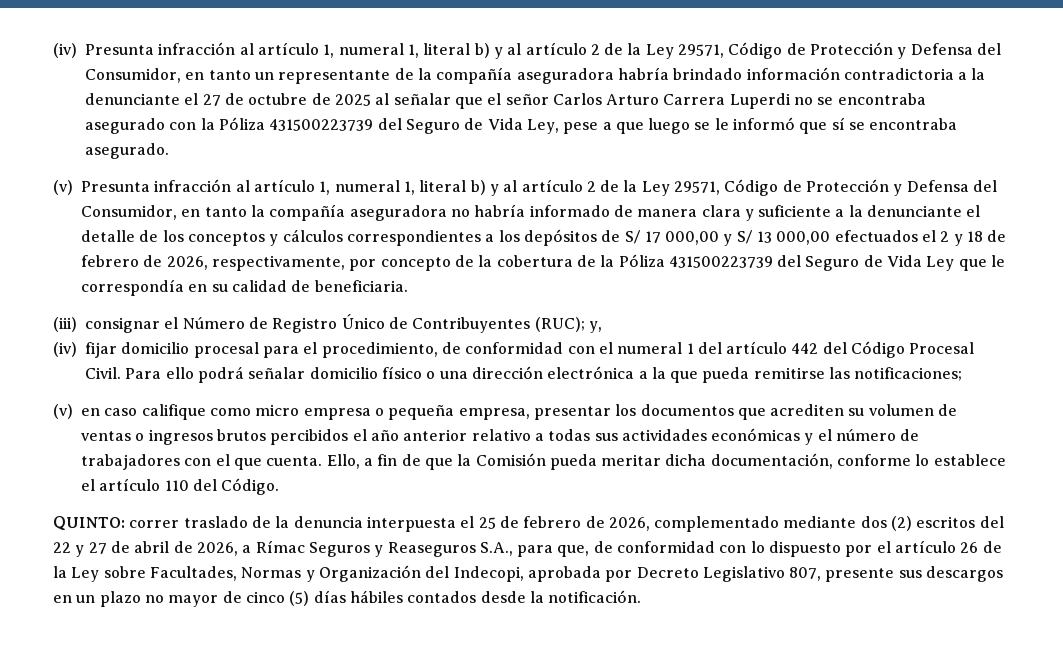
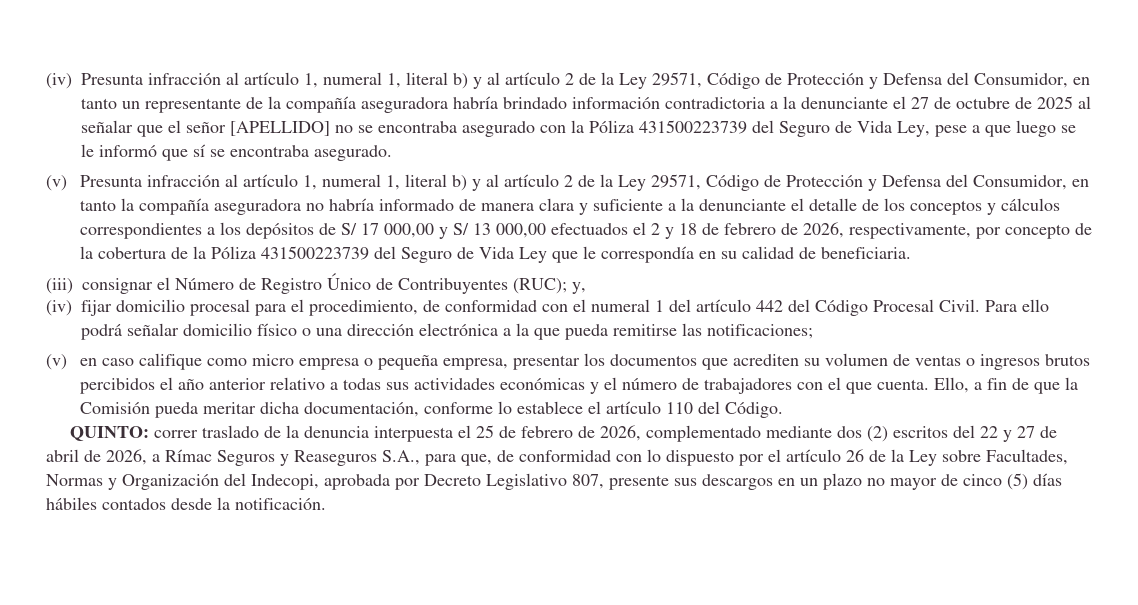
- (iv) Presunta infracción al artículo 1, numeral 1, literal b) y al artículo 2 de la Ley 29571, Código de Protección y Defensa del Consumidor, en tanto un representante de la compañía aseguradora habría brindado información contradictoria a la denunciante el 27 de octubre de 2025 al señalar que el señor Carlos Arturo Carrera Luperdi no se encontraba asegurado con la Póliza 431500223739 del Seguro de Vida Ley, pese a que luego se le informó que sí se encontraba asegurado.
+ (iv) Presunta infracción al artículo 1, numeral 1, literal b) y al artículo 2 de la Ley 29571, Código de Protección y Defensa del Consumidor, en tanto un representante de la compañía aseguradora habría brindado información contradictoria a la denunciante el 27 de octubre de 2025 al señalar que el señor [APELLIDO] no se encontraba asegurado con la Póliza 431500223739 del Seguro de Vida Ley, pese a que luego se le informó que sí se encontraba asegurado.

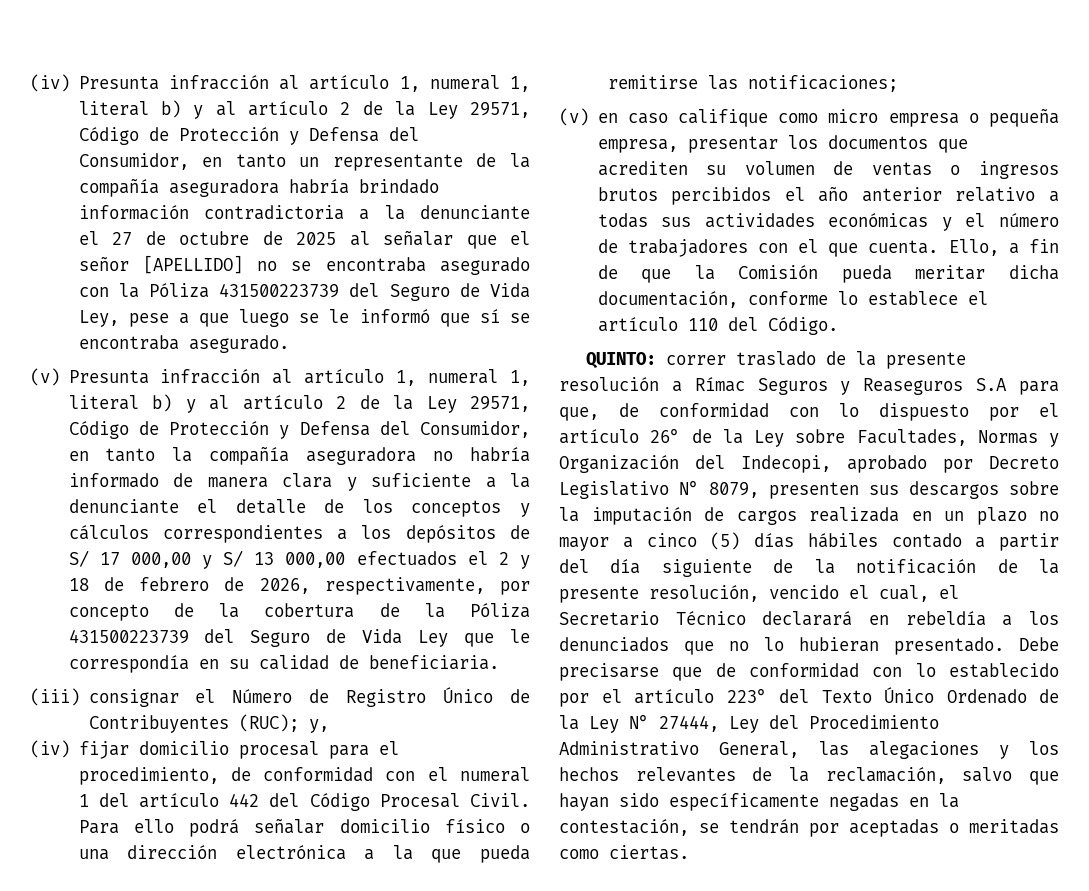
- QUINTO: correr traslado de la denuncia interpuesta el 25 de febrero de 2026, complementado mediante dos (2) escritos del 22 y 27 de abril de 2026, a Rímac Seguros y Reaseguros S.A., para que, de conformidad con lo dispuesto por el artículo 26 de la Ley sobre Facultades, Normas y Organización del Indecopi, aprobada por Decreto Legislativo 807, presente sus descargos en un plazo no mayor de cinco (5) días hábiles contados desde la notificación.
+ QUINTO: correr traslado de la presente resolución a Rímac Seguros y Reaseguros S.A para que, de conformidad con lo dispuesto por el artículo 26° de la Ley sobre Facultades, Normas y Organización del Indecopi, aprobado por Decreto Legislativo N° 8079, presenten sus descargos sobre la imputación de cargos realizada en un plazo no mayor a cinco (5) días hábiles contado a partir del día siguiente de la notificación de la presente resolución, vencido el cual, el Secretario Técnico declarará en rebeldía a los denunciados que no lo hubieran presentado. Debe precisarse que de conformidad con lo establecido por el artículo 223° del Texto Único Ordenado de la Ley N° 27444, Ley del Procedimiento Administrativo General, las alegaciones y los hechos relevantes de la reclamación, salvo que hayan sido específicamente negadas en la contestación, se tendrán por aceptadas o meritadas como ciertas.

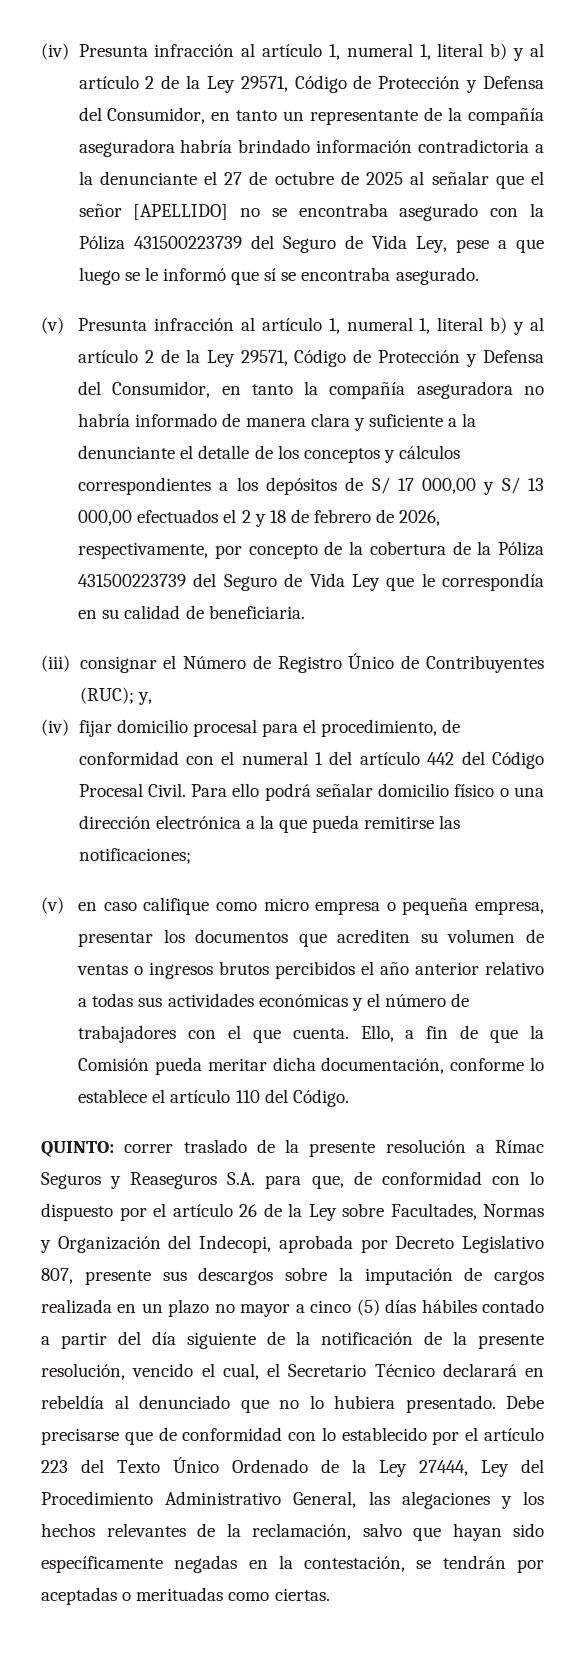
- correr traslado de la presente resolución a Rímac Seguros y Reaseguros S.A para que, de conformidad con lo dispuesto por el artículo 26° de la Ley sobre Facultades, Normas y Organización del Indecopi, aprobado por Decreto Legislativo N° 8079, presenten sus descargos sobre la imputación de cargos realizada en un plazo no mayor a cinco (5) días hábiles contado a partir del día siguiente de la notificación de la presente resolución, vencido el cual, el Secretario Técnico declarará en rebeldía a los denunciados que no lo hubieran presentado.
+ correr traslado de la presente resolución a Rímac Seguros y Reaseguros S.A. para que, de conformidad con lo dispuesto por el artículo 26 de la Ley sobre Facultades, Normas y Organización del Indecopi, aprobada por Decreto Legislativo 807, presente sus descargos sobre la imputación de cargos realizada en un plazo no mayor a cinco (5) días hábiles contado a partir del día siguiente de la notificación de la presente resolución, vencido el cual, el Secretario Técnico declarará en rebeldía al denunciado que no lo hubiera presentado.
- Debe precisarse que de conformidad con lo establecido por el artículo 223° del Texto Único Ordenado de la Ley N° 27444, Ley del Procedimiento Administrativo General, las alegaciones y los hechos relevantes de la reclamación, salvo que hayan sido específicamente negadas en la contestación, se tendrán por aceptadas o meritadas como ciertas.
+ Debe precisarse que de conformidad con lo establecido por el artículo 223 del Texto Único Ordenado de la Ley 27444, Ley del Procedimiento Administrativo General, las alegaciones y los hechos relevantes de la reclamación, salvo que hayan sido específicamente negadas en la contestación, se tendrán por aceptadas o merituadas como ciertas.

